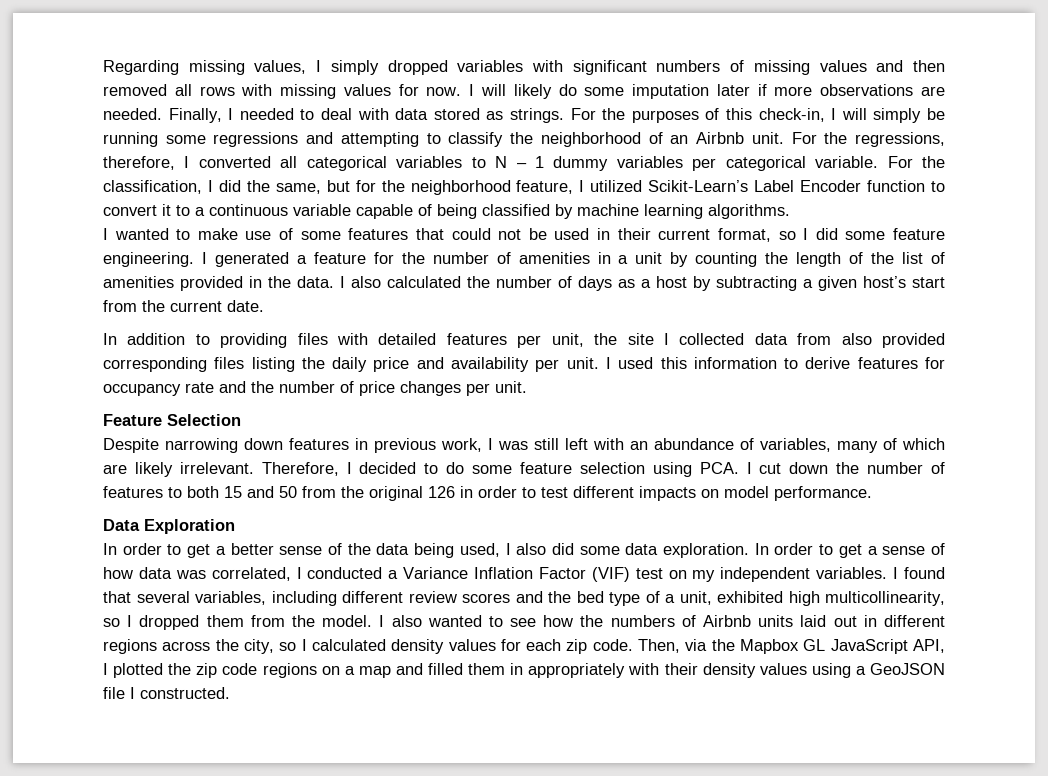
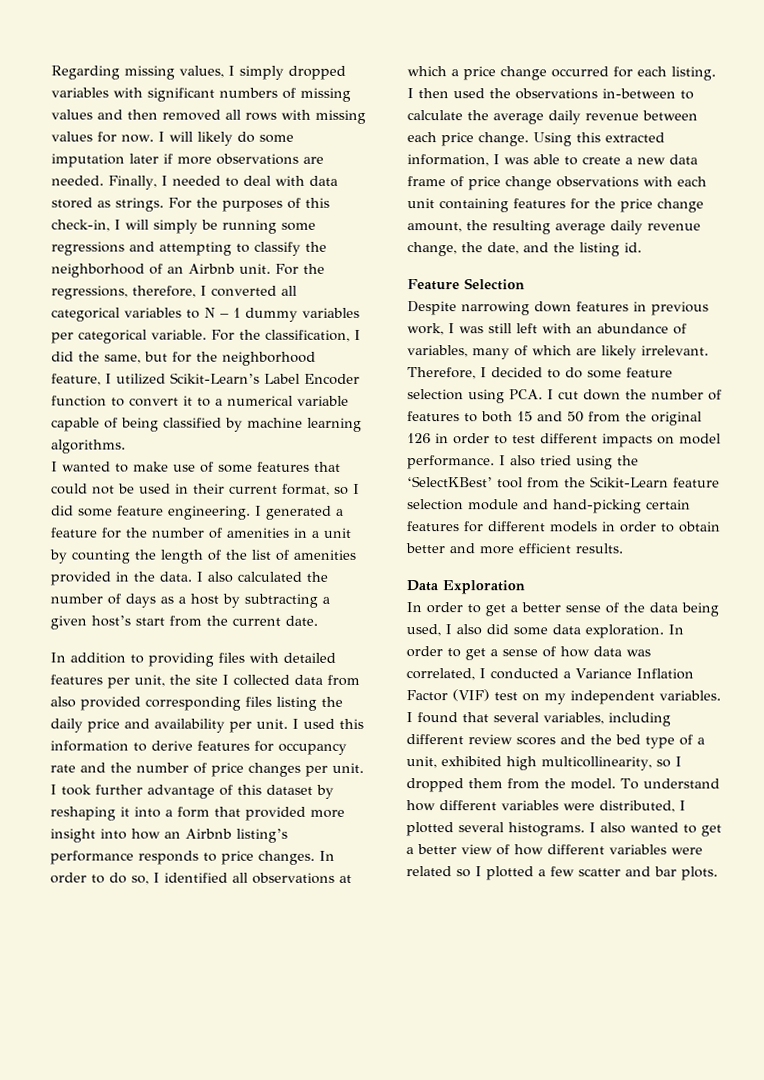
- For the classification, I did the same, but for the neighborhood feature, I utilized Scikit-Learn’s Label Encoder function to convert it to a continuous variable capable of being classified by machine learning algorithms.
+ For the classification, I did the same, but for the neighborhood feature, I utilized Scikit-Learn’s Label Encoder function to convert it to a numerical variable capable of being classified by machine learning algorithms.
+ I took further advantage of this dataset by reshaping it into a form that provided more insight into how an Airbnb listing’s performance responds to price changes. In order to do so, I identified all observations at which a price change occurred for each listing. I then used the observations in-between to calculate the average daily revenue between each price change. Using this extracted information, I was able to create a new data frame of price change observations with each unit containing features for the price change amount, the resulting average daily revenue change, the date, and the listing id.
+ I also tried using the ‘SelectKBest’ tool from the Scikit-Learn feature selection module and hand-picking certain features for different models in order to obtain better and more efficient results.
- I also wanted to see how the numbers of Airbnb units laid out in different regions across the city, so I calculated density values for each zip code. Then, via the Mapbox GL JavaScript API, I plotted the zip code regions on a map and filled them in appropriately with their density values using a GeoJSON file I constructed.
+ To understand how different variables were distributed, I plotted several histograms. I also wanted to get a better view of how different variables were related so I plotted a few scatter and bar plots.

